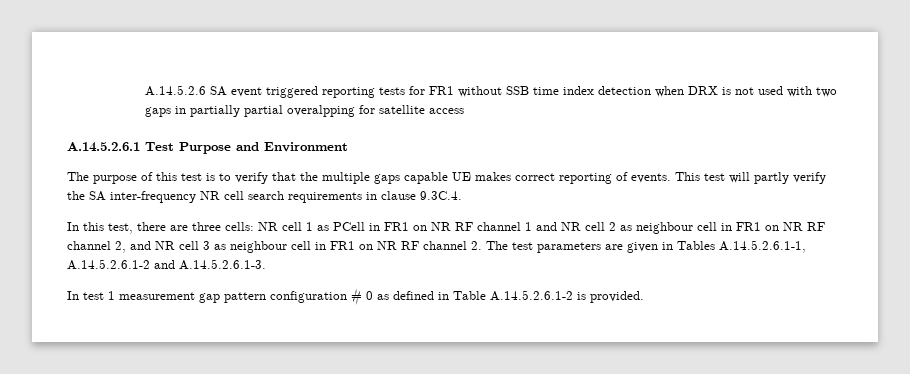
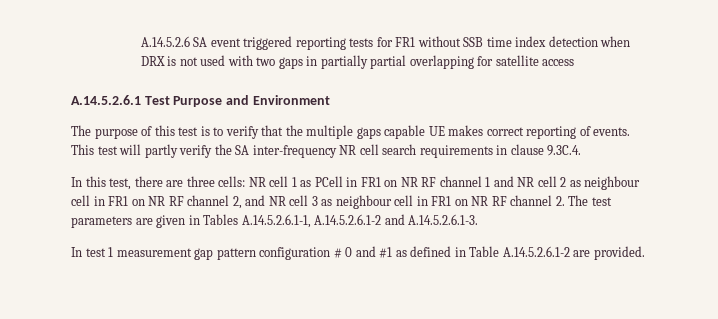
- A.14.5.2.6 SA event triggered reporting tests for FR1 without SSB time index detection when DRX is not used with two gaps in partially partial overalpping for satellite access
+ A.14.5.2.6 SA event triggered reporting tests for FR1 without SSB time index detection when DRX is not used with two gaps in partially partial overlapping for satellite access
- In test 1 measurement gap pattern configuration # 0 as defined in Table A.14.5.2.6.1-2 is provided.
+ In test 1 measurement gap pattern configuration # 0 and #1 as defined in Table A.14.5.2.6.1-2 are provided.

